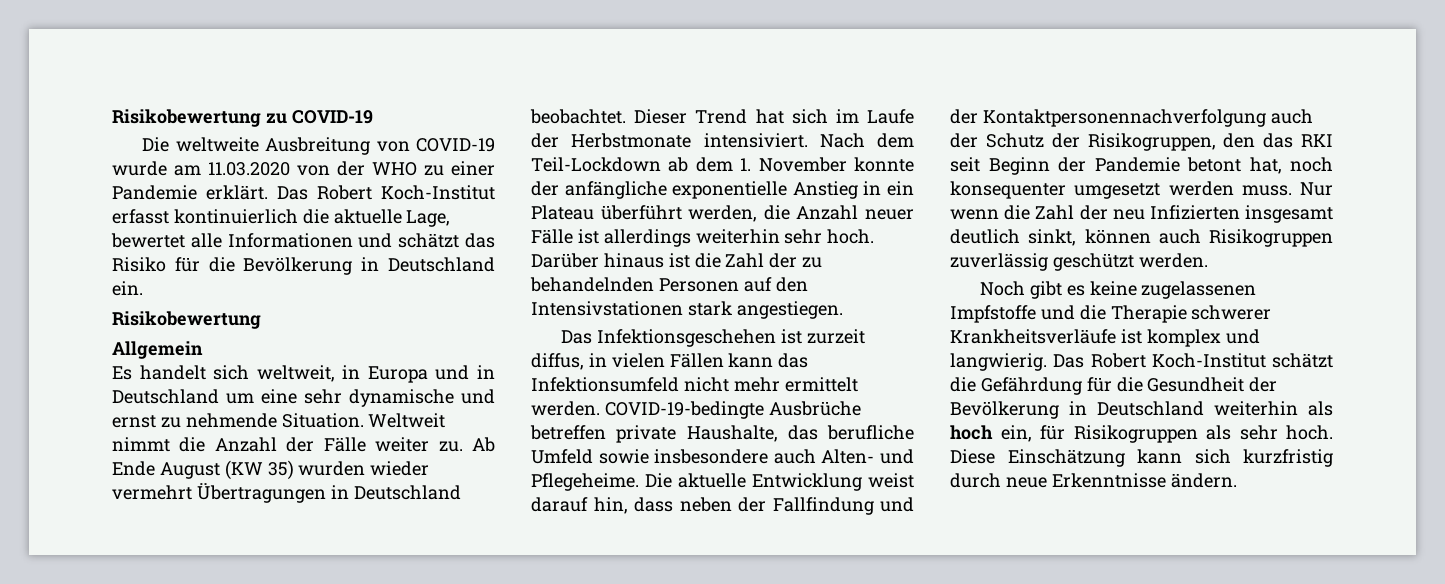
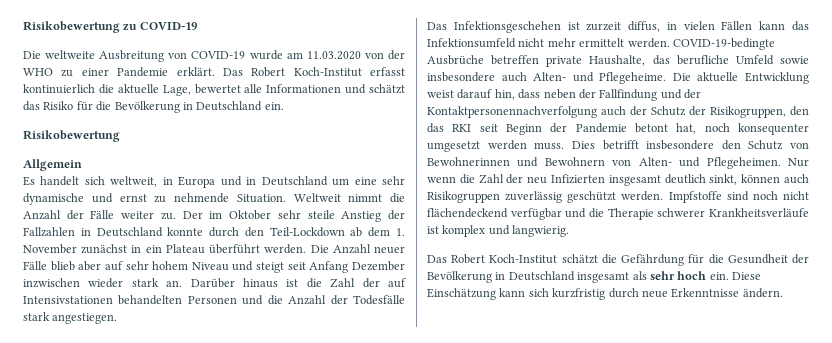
- Ab Ende August (KW 35) wurden wieder vermehrt Übertragungen in Deutschland beobachtet. Dieser Trend hat sich im Laufe der Herbstmonate intensiviert. Nach dem Teil-Lockdown ab dem 1. November konnte der anfängliche exponentielle Anstieg in ein Plateau überführt werden, die Anzahl neuer Fälle ist allerdings weiterhin sehr hoch.
+ Der im Oktober sehr steile Anstieg der Fallzahlen in Deutschland konnte durch den Teil-Lockdown ab dem 1. November zunächst in ein Plateau überführt werden. Die Anzahl neuer Fälle blieb aber auf sehr hohem Niveau und steigt seit Anfang Dezember inzwischen wieder stark an.
- Darüber hinaus ist die Zahl der zu behandelnden Personen auf den Intensivstationen stark angestiegen.
+ Darüber hinaus ist die Zahl der auf Intensivstationen behandelten Personen und die Anzahl der Todesfälle stark angestiegen.
+ Dies betrifft insbesondere den Schutz von Bewohnerinnen und Bewohnern von Alten- und Pflegeheimen.
- Nur wenn die Zahl der neu Infizierten insgesamt deutlich sinkt, können auch Risikogruppen zuverlässig geschützt werden.
- Noch gibt es keine zugelassenen Impfstoffe und die Therapie schwerer Krankheitsverläufe ist komplex und langwierig. Das Robert Koch-Institut schätzt die Gefährdung für die Gesundheit der Bevölkerung in Deutschland weiterhin als hoch ein, für Risikogruppen als sehr hoch.
+ Nur wenn die Zahl der neu Infizierten insgesamt deutlich sinkt, können auch Risikogruppen zuverlässig geschützt werden. Impfstoffe sind noch nicht flächendeckend verfügbar und die Therapie schwerer Krankheitsverläufe ist komplex und langwierig.
+ Das Robert Koch-Institut schätzt die Gefährdung für die Gesundheit der Bevölkerung in Deutschland insgesamt als sehr hoch ein.

